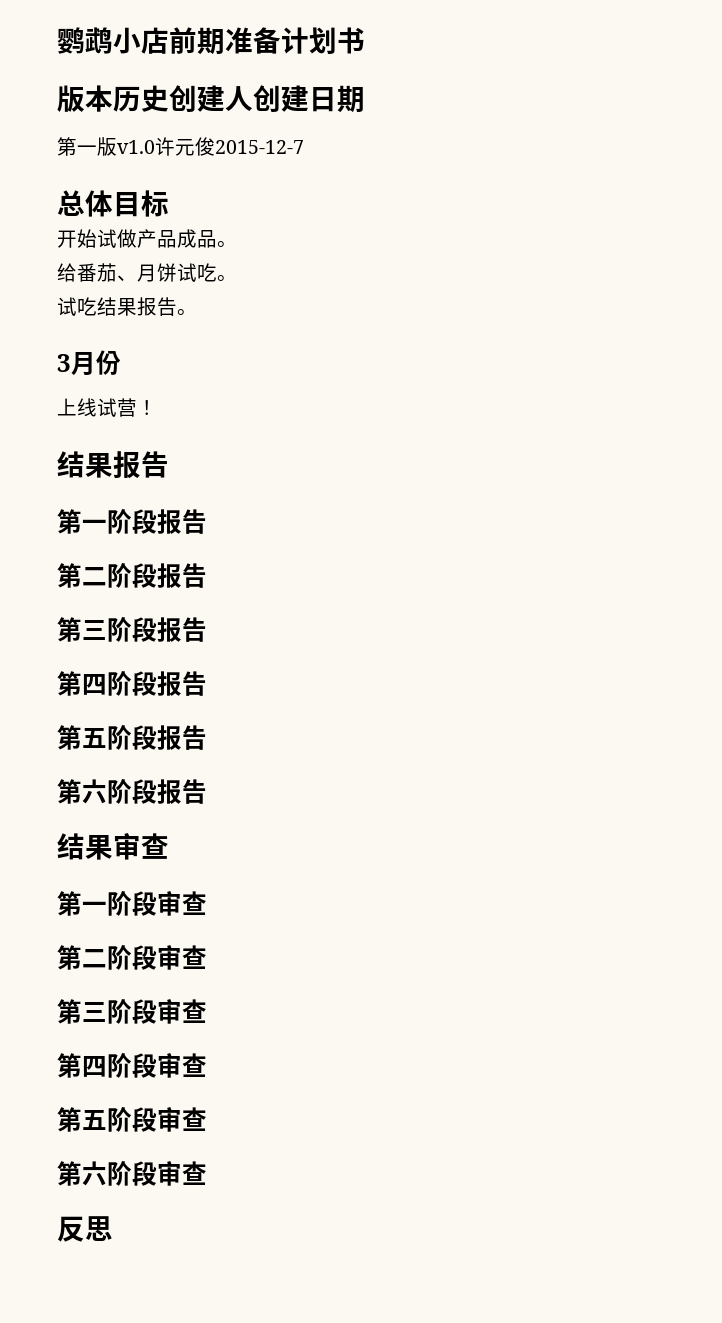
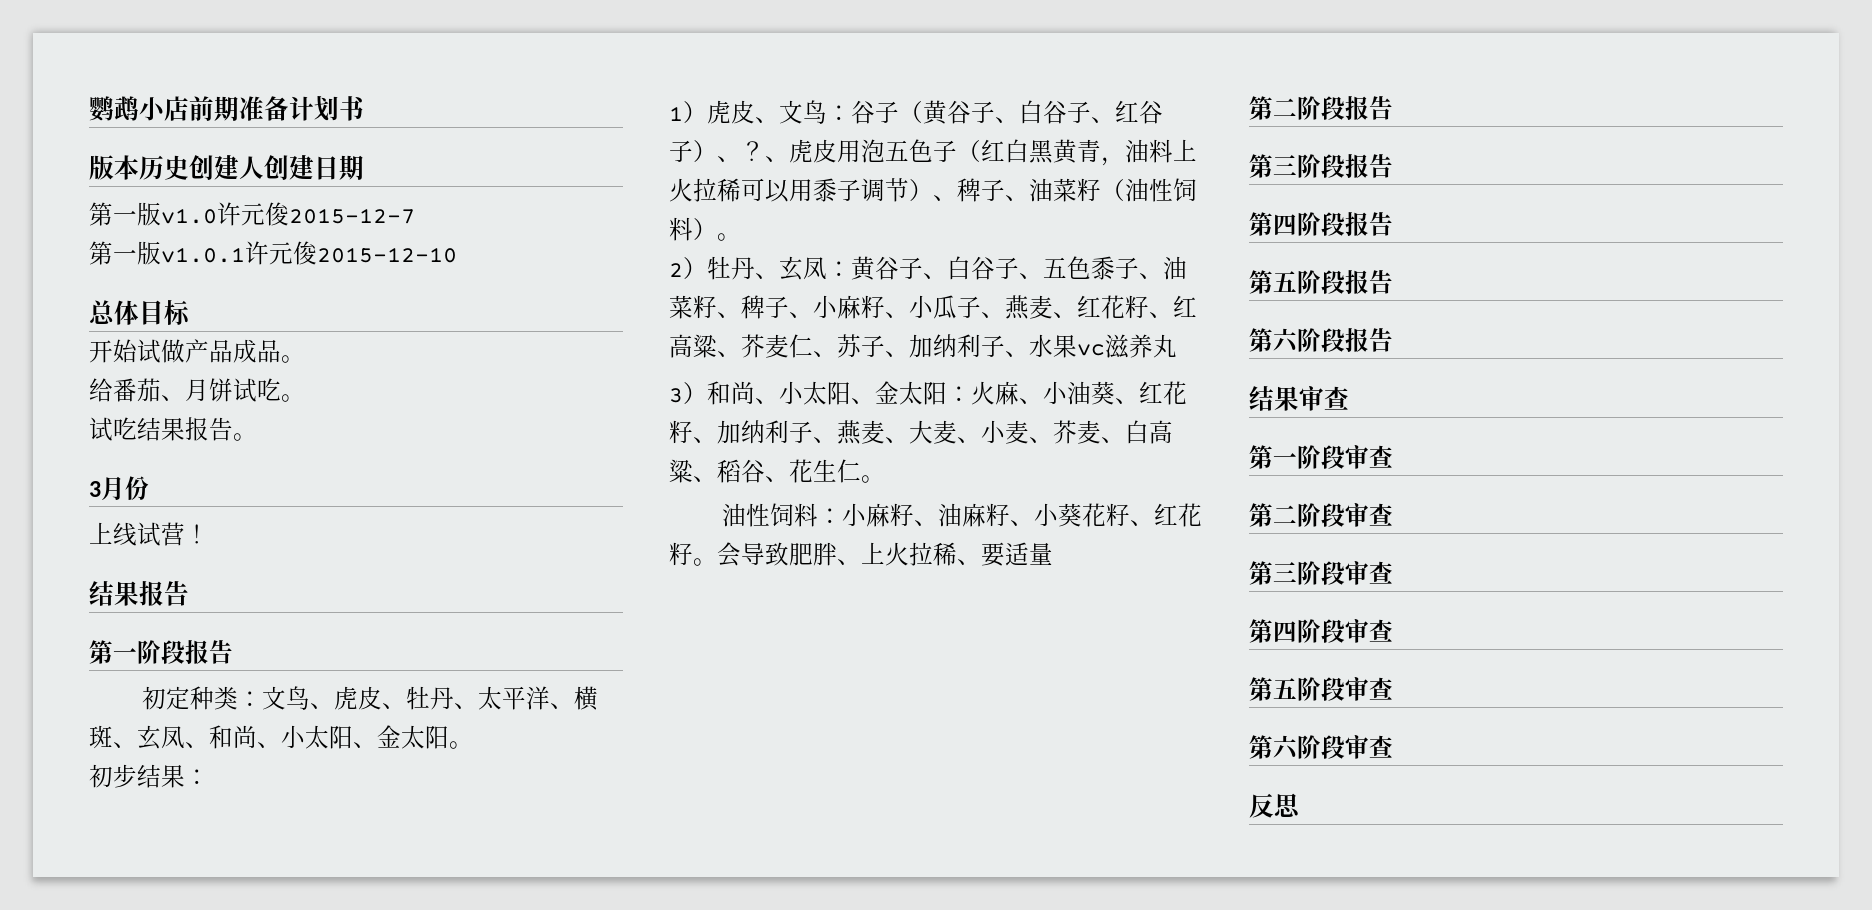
+ 第一版v1.0.1许元俊2015-12-10
+ 初定种类：文鸟、虎皮、牡丹、太平洋、横斑、玄凤、和尚、小太阳、金太阳。
+ 初步结果：
+ 1）虎皮、文鸟：谷子（黄谷子、白谷子、红谷子）、？、虎皮用泡五色子（红白黑黄青，油料上火拉稀可以用黍子调节）、稗子、油菜籽（油性饲料）。
+ 2）牡丹、玄凤：黄谷子、白谷子、五色黍子、油菜籽、稗子、小麻籽、小瓜子、燕麦、红花籽、红高粱、芥麦仁、苏子、加纳利子、水果vc滋养丸
+ 3）和尚、小太阳、金太阳：火麻、小油葵、红花籽、加纳利子、燕麦、大麦、小麦、芥麦、白高粱、稻谷、花生仁。
+ 油性饲料：小麻籽、油麻籽、小葵花籽、红花籽。会导致肥胖、上火拉稀、要适量

